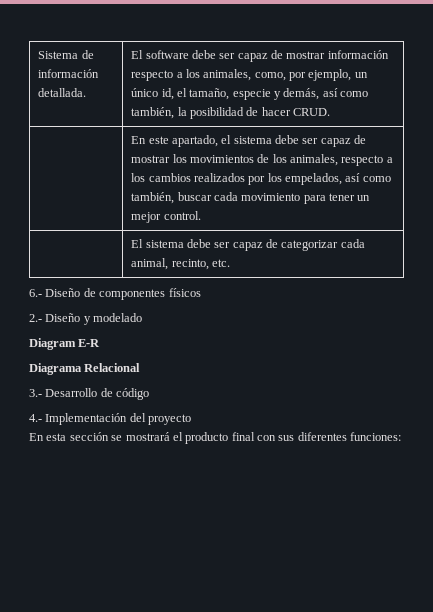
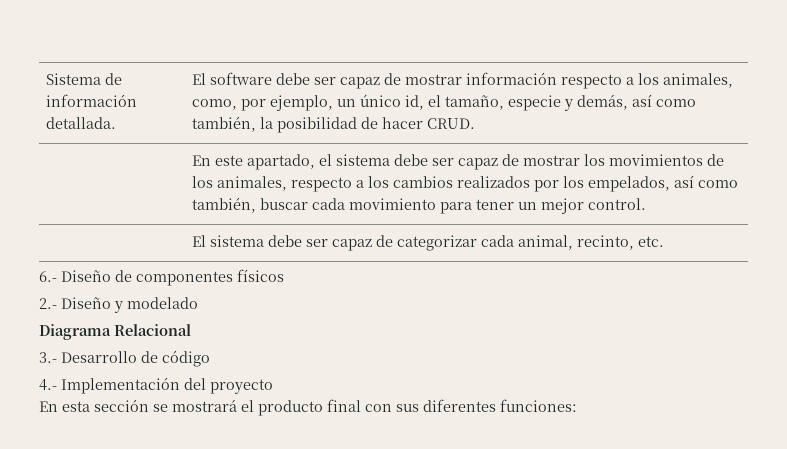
- Diagram E-R

